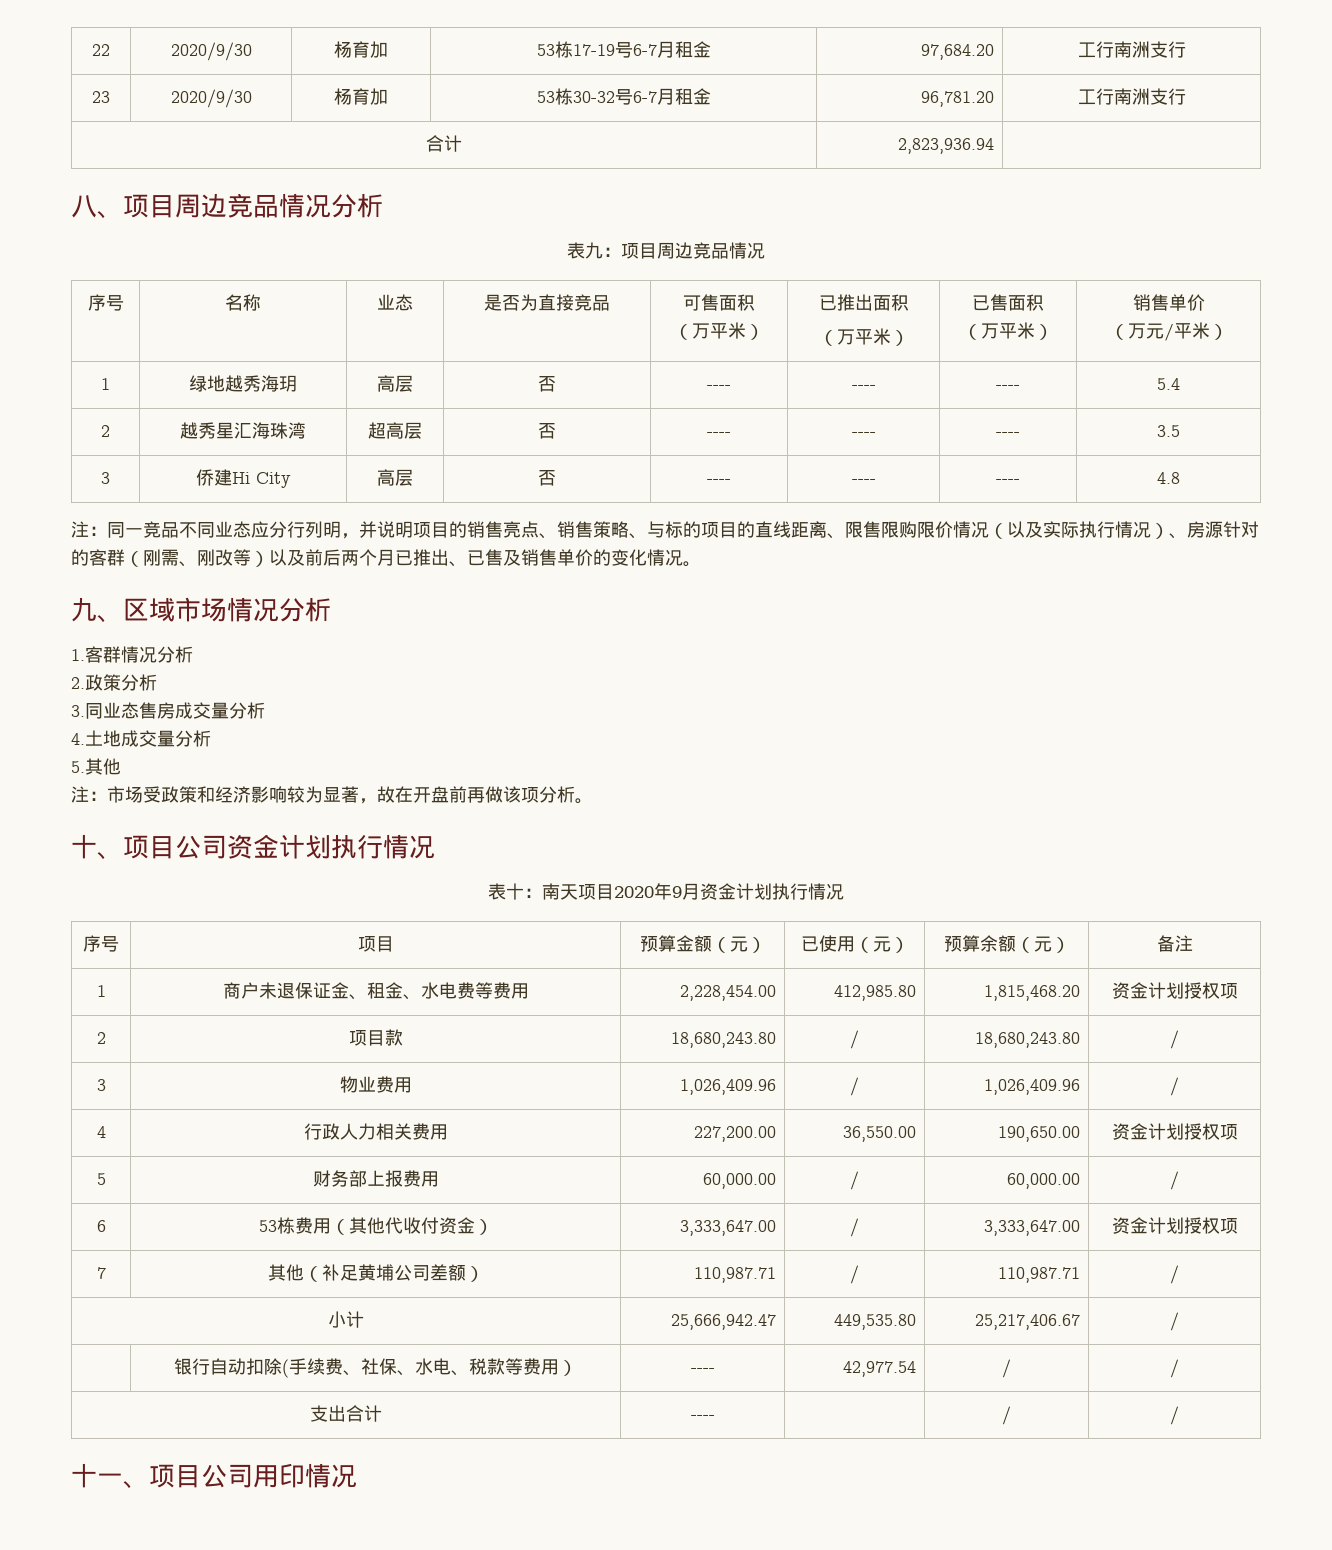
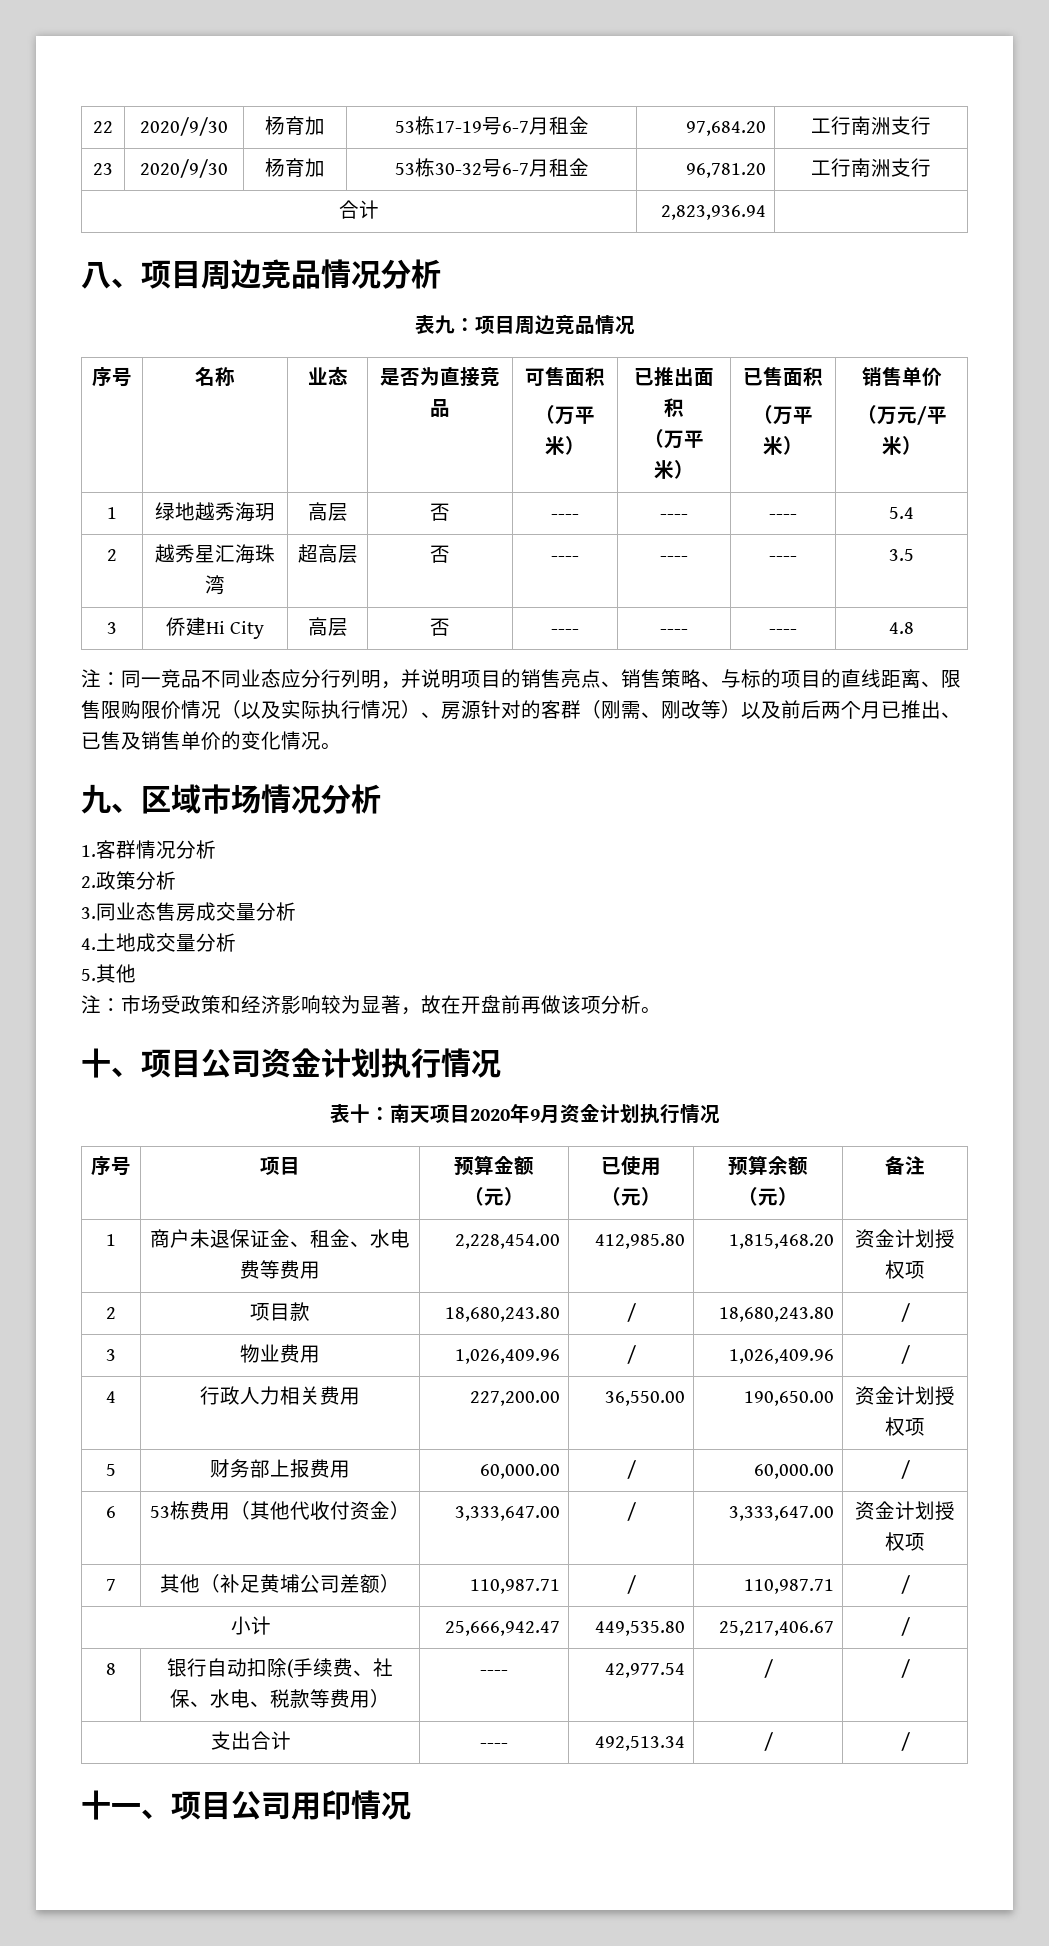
- | 银行自动扣除(手续费、社保、水电、税款等费用） | ---- | 42,977.54 | / | /
+ 8 | 银行自动扣除(手续费、社保、水电、税款等费用） | ---- | 42,977.54 | / | /
- 支出合计 | ---- | | / | /
+ 支出合计 | ---- | 492,513.34 | / | /

